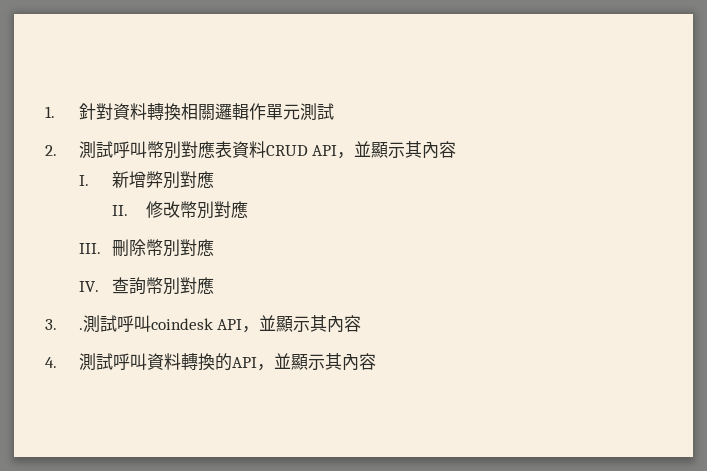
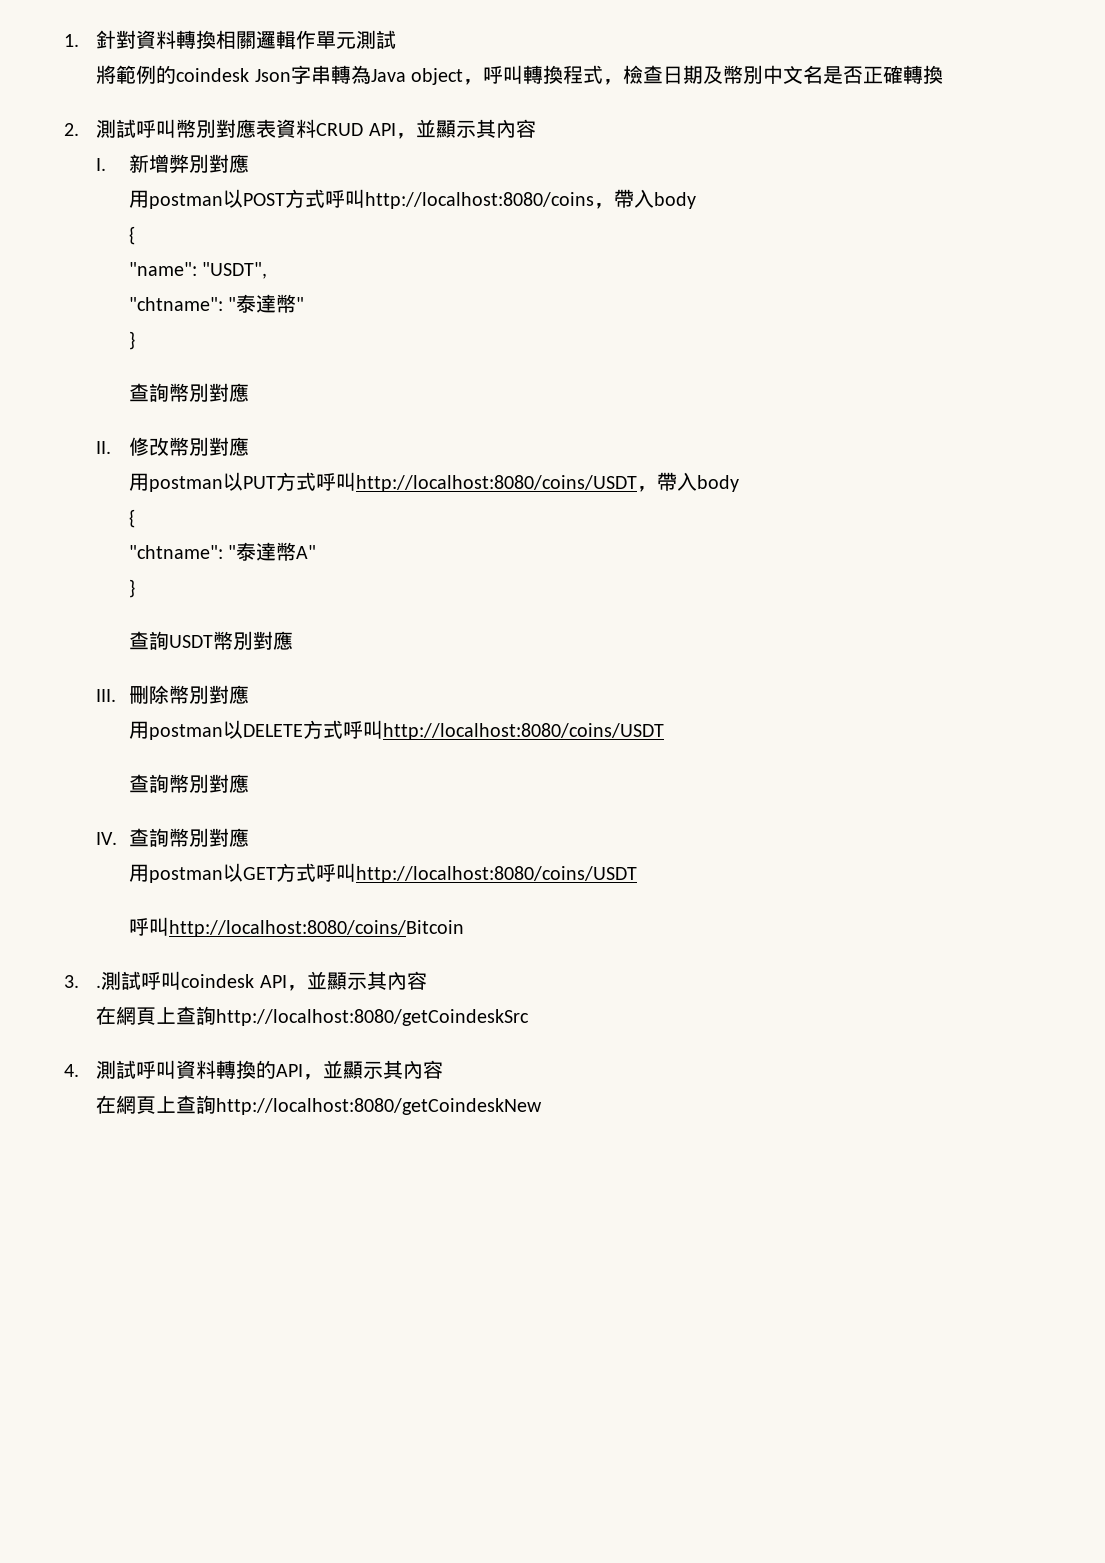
+ 將範例的coindesk Json字串轉為Java object，呼叫轉換程式，檢查日期及幣別中文名是否正確轉換
+ 用postman以POST方式呼叫http://localhost:8080/coins，帶入body
+ {
+ "name": "USDT",
+ "chtname": "泰達幣"
+ }
+ 查詢幣別對應
  II.修改幣別對應
+ 用postman以PUT方式呼叫http://localhost:8080/coins/USDT，帶入body
+ {
+ "chtname": "泰達幣A"
+ }
+ 查詢USDT幣別對應
  III.刪除幣別對應
+ 用postman以DELETE方式呼叫http://localhost:8080/coins/USDT
+ 查詢幣別對應
  IV.查詢幣別對應
+ 用postman以GET方式呼叫http://localhost:8080/coins/USDT
+ 呼叫http://localhost:8080/coins/Bitcoin
+ 在網頁上查詢http://localhost:8080/getCoindeskSrc
+ 在網頁上查詢http://localhost:8080/getCoindeskNew

